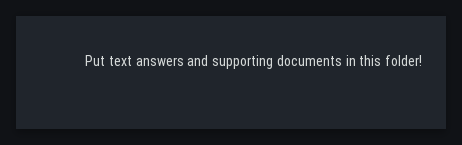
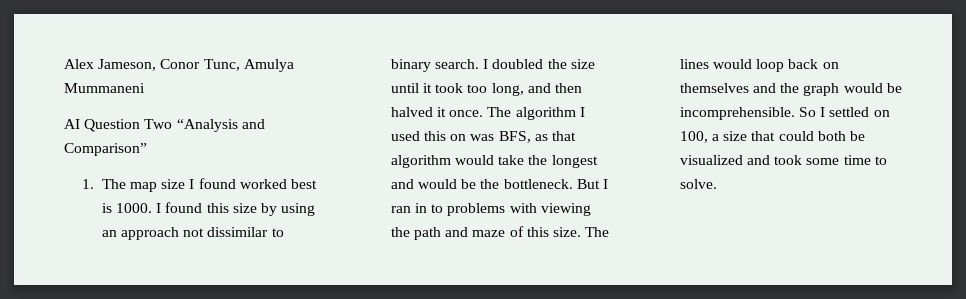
- Put text answers and supporting documents in this folder!
+ Alex Jameson, Conor Tunc, Amulya Mummaneni
+ AI Question Two “Analysis and Comparison”
+ 1. The map size I found worked best is 1000. I found this size by using an approach not dissimilar to binary search. I doubled the size until it took too long, and then halved it once. The algorithm I used this on was BFS, as that algorithm would take the longest and would be the bottleneck. But I ran in to problems with viewing the path and maze of this size. The lines would loop back on themselves and the graph would be incomprehensible. So I settled on 100, a size that could both be visualized and took some time to solve.

